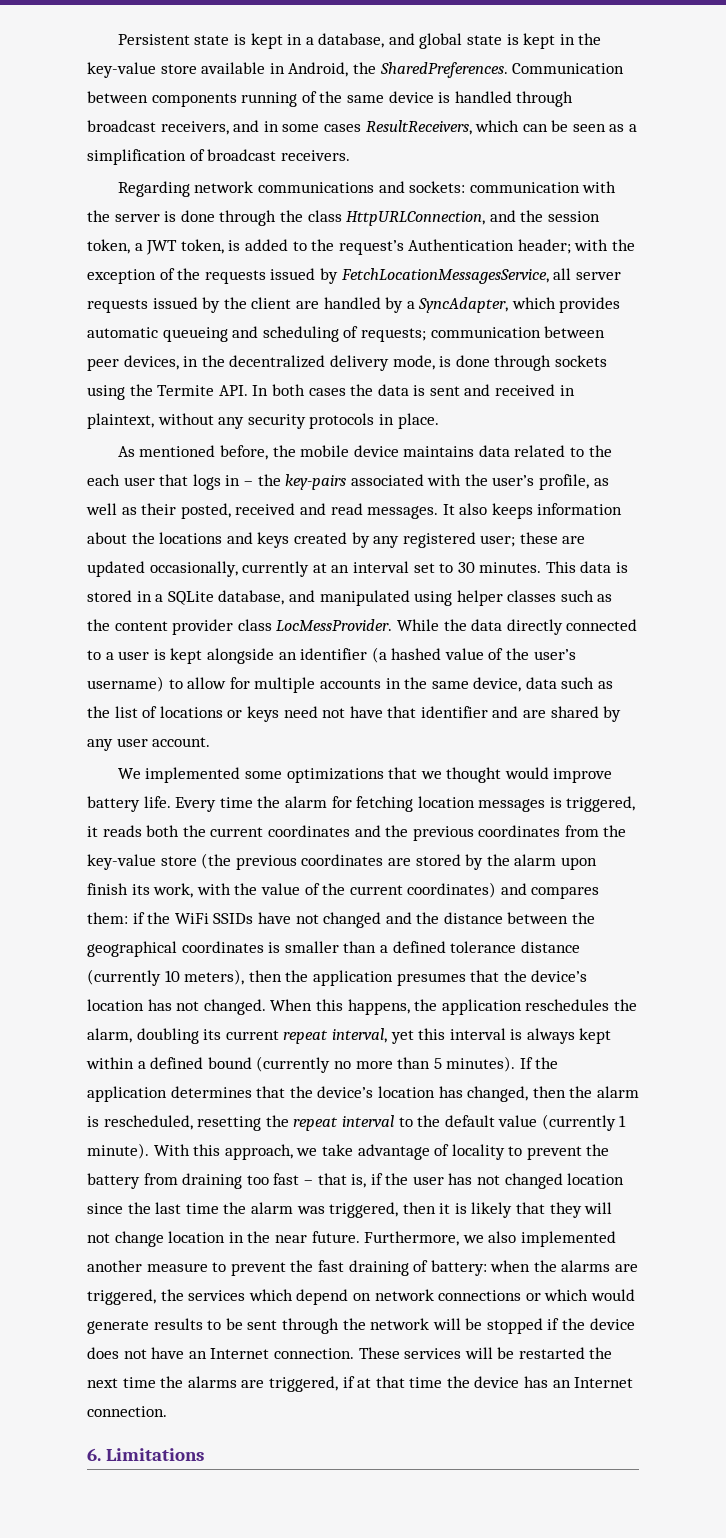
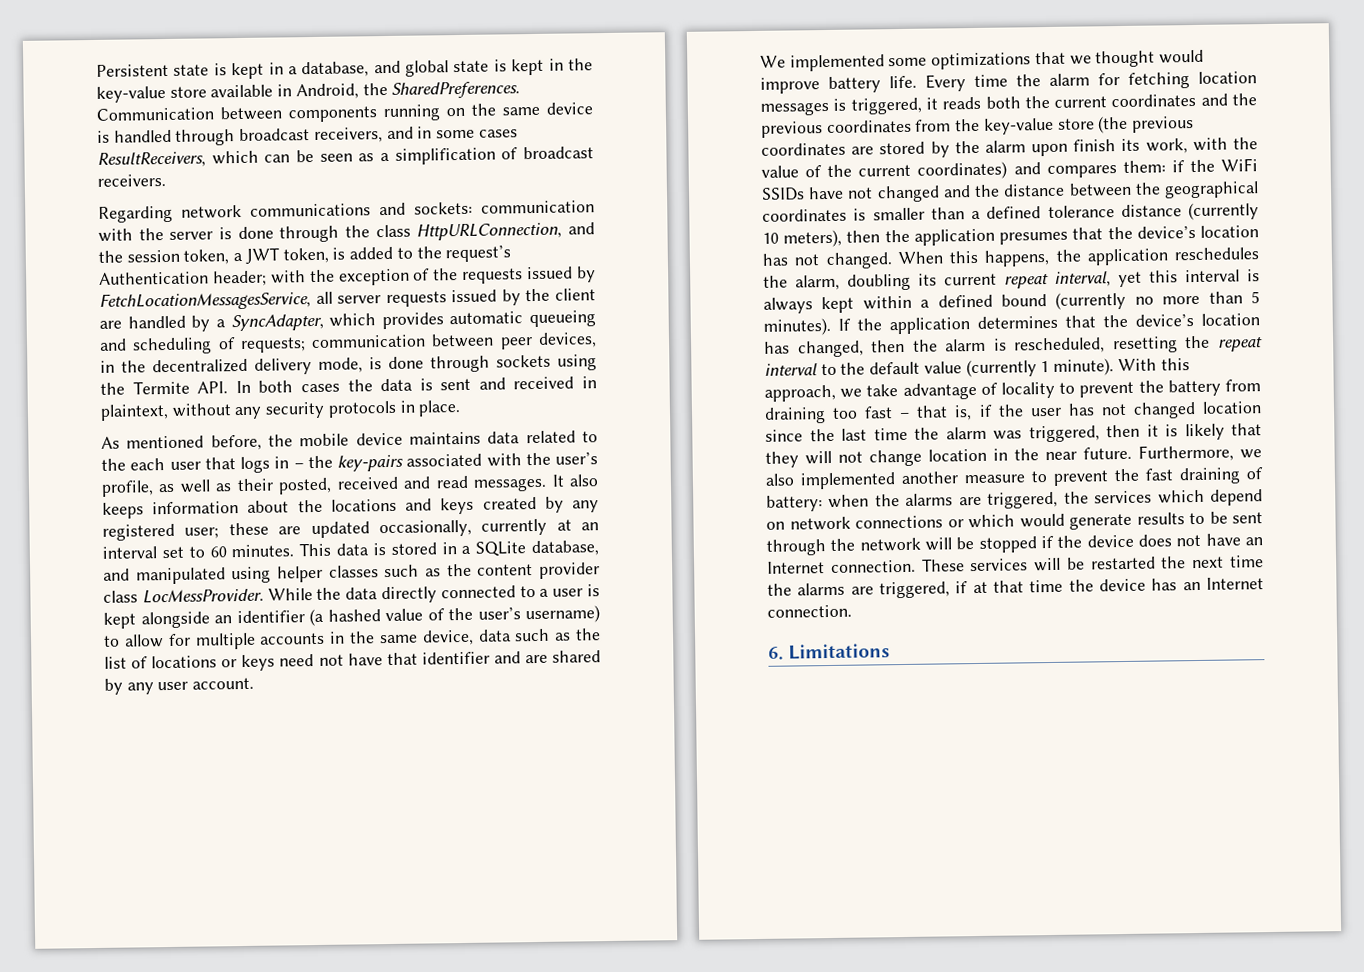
- Communication between components running of the same device is handled through broadcast receivers, and in some cases ResultReceivers, which can be seen as a simplification of broadcast receivers.
+ Communication between components running on the same device is handled through broadcast receivers, and in some cases ResultReceivers, which can be seen as a simplification of broadcast receivers.
- It also keeps information about the locations and keys created by any registered user; these are updated occasionally, currently at an interval set to 30 minutes.
+ It also keeps information about the locations and keys created by any registered user; these are updated occasionally, currently at an interval set to 60 minutes.

